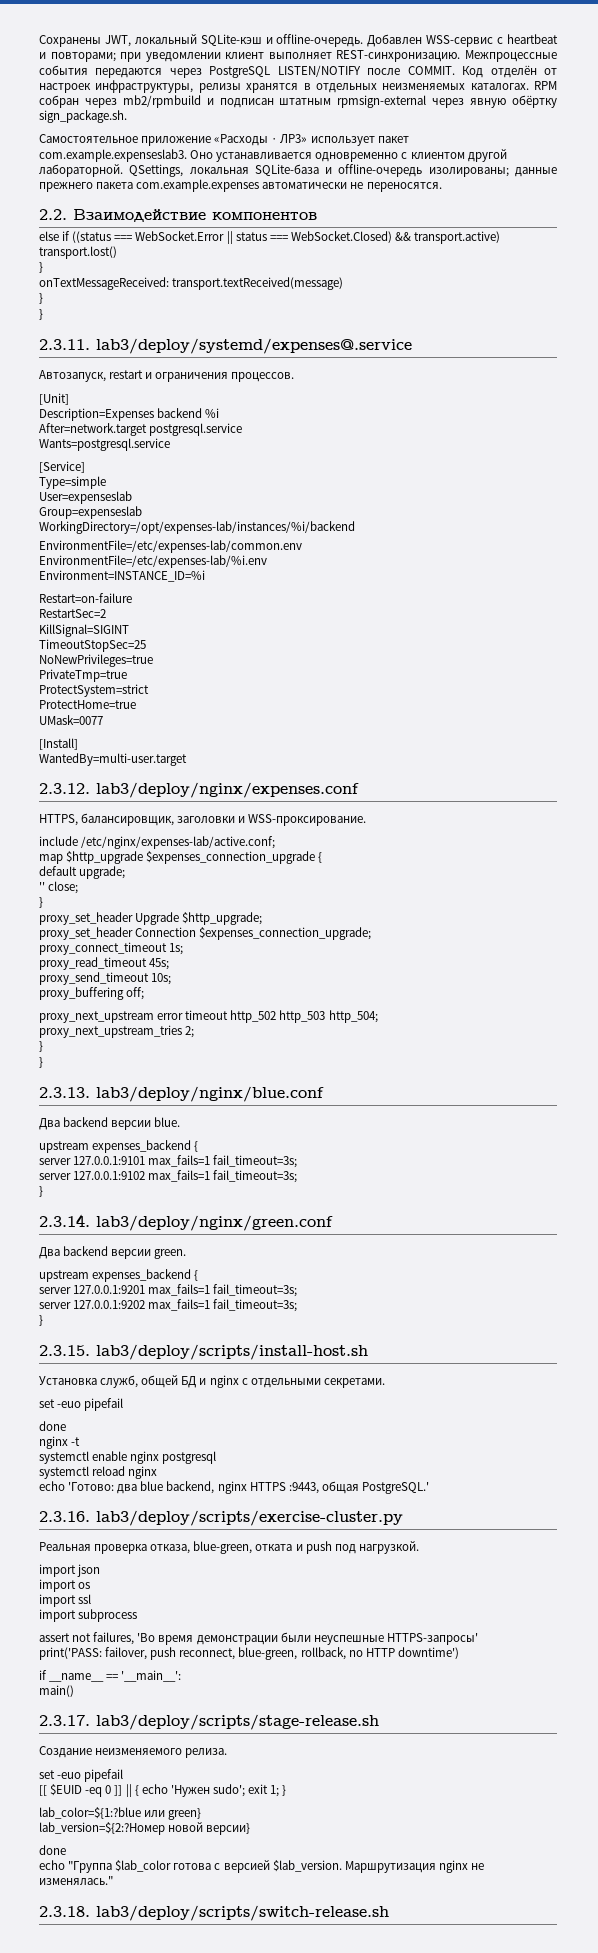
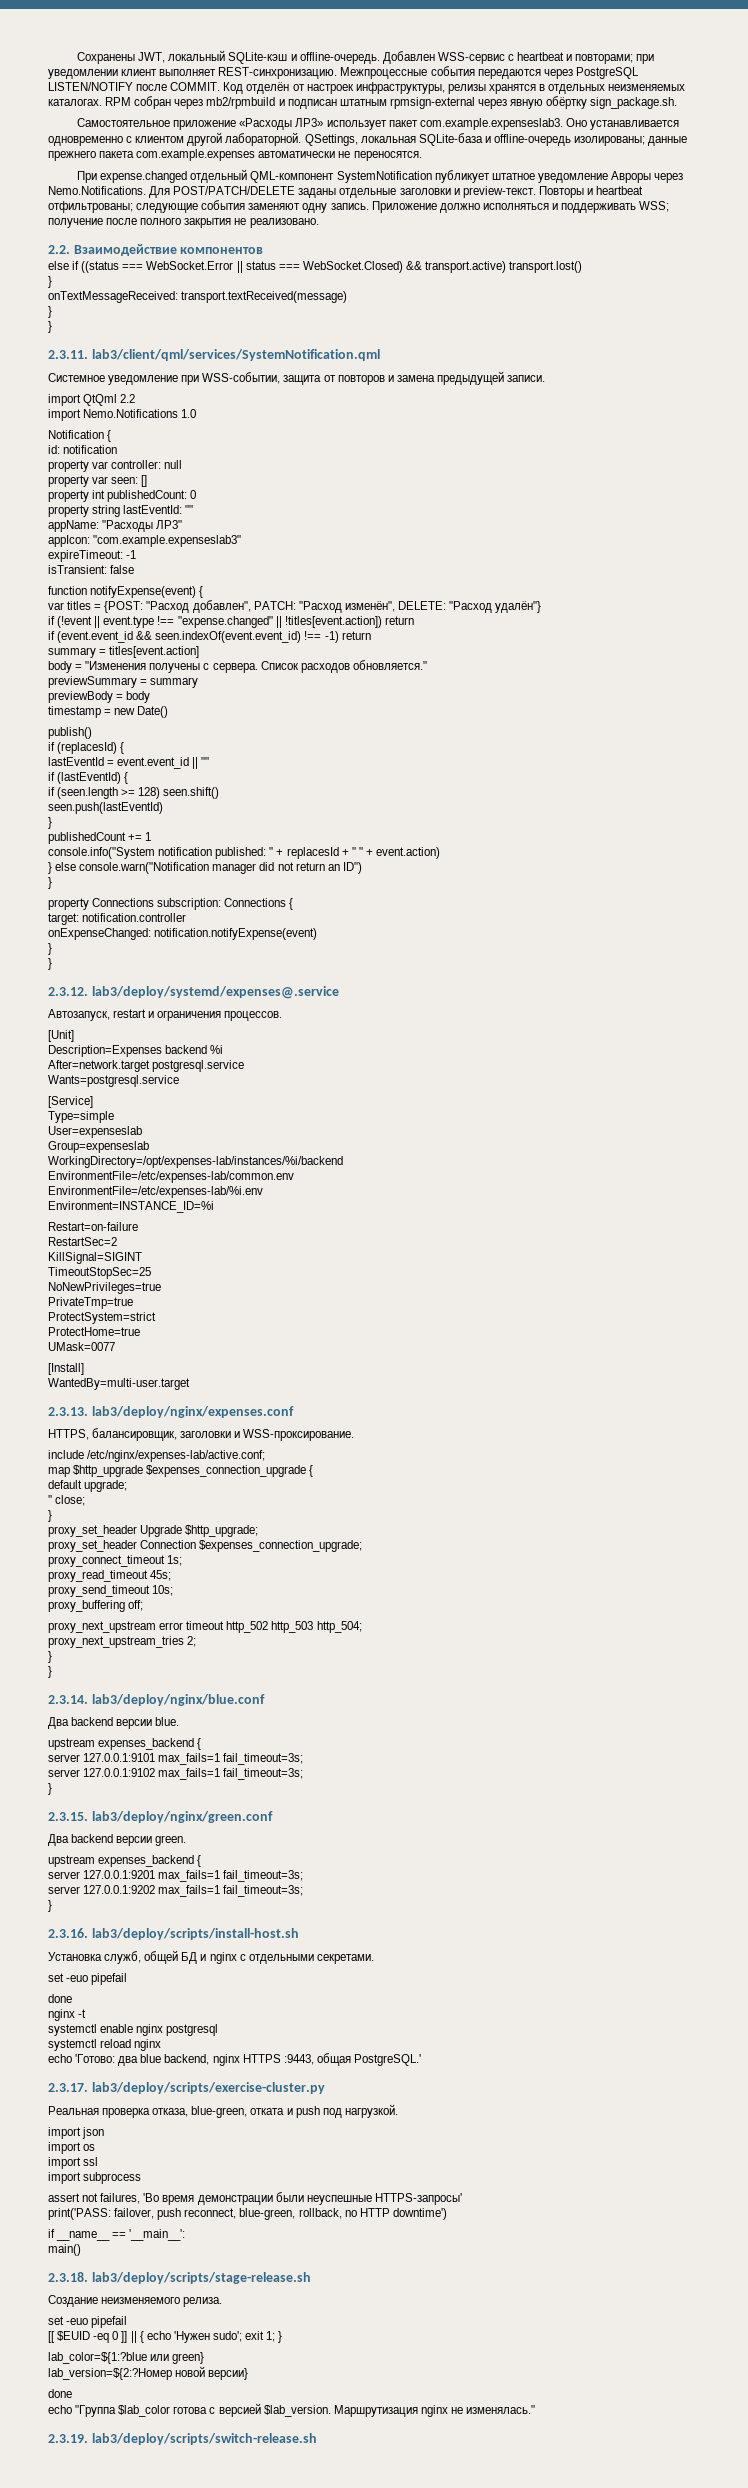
- Самостоятельное приложение «Расходы · ЛР3» использует пакет com.example.expenseslab3. Оно устанавливается одновременно с клиентом другой лабораторной.
+ Самостоятельное приложение «Расходы ЛР3» использует пакет com.example.expenseslab3. Оно устанавливается одновременно с клиентом другой лабораторной.
+ При expense.changed отдельный QML-компонент SystemNotification публикует штатное уведомление Авроры через Nemo.Notifications. Для POST/PATCH/DELETE заданы отдельные заголовки и preview-текст. Повторы и heartbeat отфильтрованы; следующие события заменяют одну запись. Приложение должно исполняться и поддерживать WSS; получение после полного закрытия не реализовано.
- 2.3.11. lab3/deploy/systemd/expenses@.service
+ 2.3.11. lab3/client/qml/services/SystemNotification.qml
+ Системное уведомление при WSS-событии, защита от повторов и замена предыдущей записи.
+ import QtQml 2.2
+ import Nemo.Notifications 1.0
+ Notification {
+ id: notification
+ property var controller: null
+ property var seen: []
+ property int publishedCount: 0
+ property string lastEventId: ""
+ appName: "Расходы ЛР3"
+ appIcon: "com.example.expenseslab3"
+ expireTimeout: -1
+ isTransient: false
+ function notifyExpense(event) {
+ var titles = {POST: "Расход добавлен", PATCH: "Расход изменён", DELETE: "Расход удалён"}
+ if (!event || event.type !== "expense.changed" || !titles[event.action]) return
+ if (event.event_id && seen.indexOf(event.event_id) !== -1) return
+ summary = titles[event.action]
+ body = "Изменения получены с сервера. Список расходов обновляется."
+ previewSummary = summary
+ previewBody = body
+ timestamp = new Date()
+ publish()
+ if (replacesId) {
+ lastEventId = event.event_id || ""
+ if (lastEventId) {
+ if (seen.length >= 128) seen.shift()
+ seen.push(lastEventId)
+ }
+ publishedCount += 1
+ console.info("System notification published: " + replacesId + " " + event.action)
+ } else console.warn("Notification manager did not return an ID")
+ }
+ property Connections subscription: Connections {
+ target: notification.controller
+ onExpenseChanged: notification.notifyExpense(event)
+ }
+ }
+ 2.3.12. lab3/deploy/systemd/expenses@.service
- 2.3.12. lab3/deploy/nginx/expenses.conf
+ 2.3.13. lab3/deploy/nginx/expenses.conf
- 2.3.13. lab3/deploy/nginx/blue.conf
+ 2.3.14. lab3/deploy/nginx/blue.conf
- 2.3.14. lab3/deploy/nginx/green.conf
+ 2.3.15. lab3/deploy/nginx/green.conf
- 2.3.15. lab3/deploy/scripts/install-host.sh
+ 2.3.16. lab3/deploy/scripts/install-host.sh
- 2.3.16. lab3/deploy/scripts/exercise-cluster.py
+ 2.3.17. lab3/deploy/scripts/exercise-cluster.py
- 2.3.17. lab3/deploy/scripts/stage-release.sh
+ 2.3.18. lab3/deploy/scripts/stage-release.sh
- 2.3.18. lab3/deploy/scripts/switch-release.sh
+ 2.3.19. lab3/deploy/scripts/switch-release.sh

